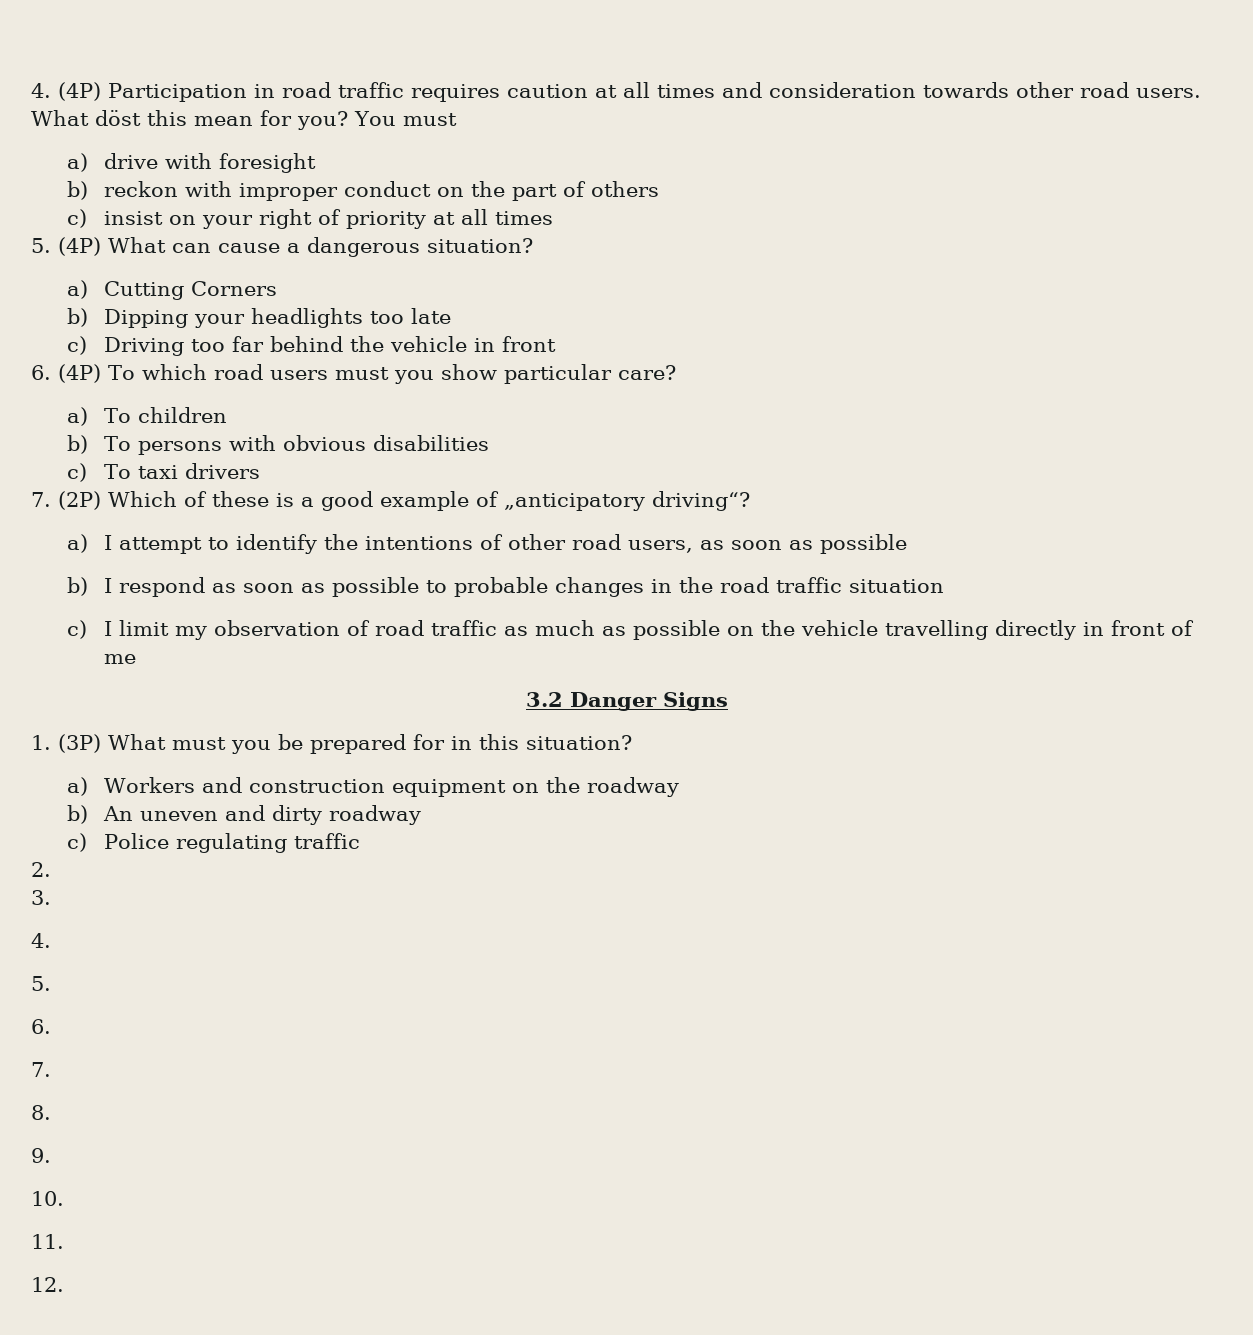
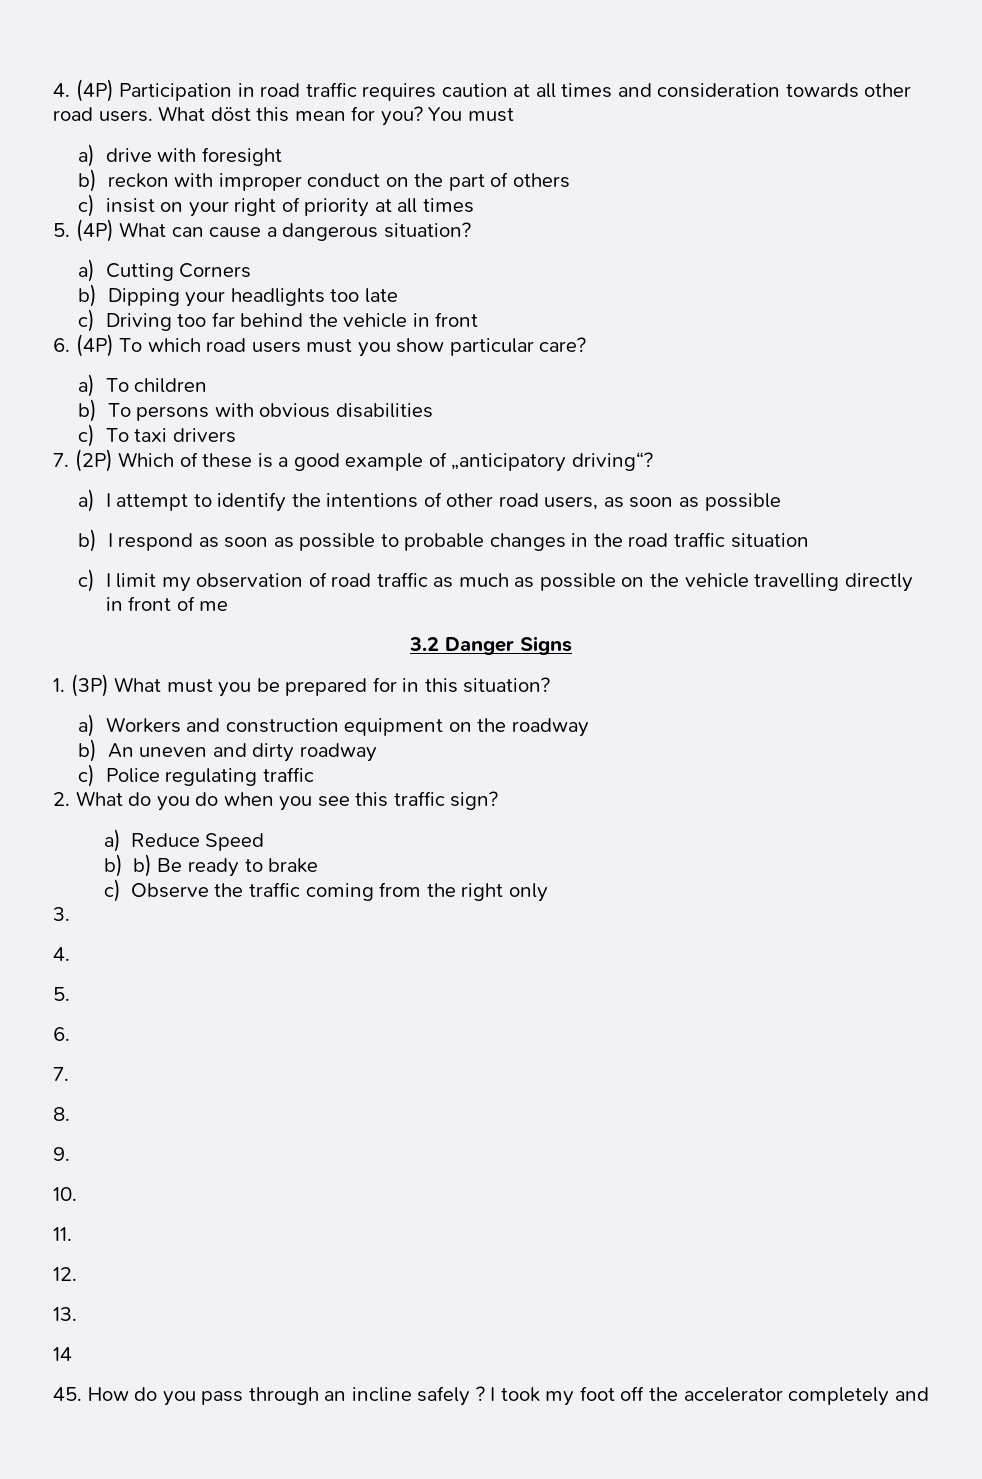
- 2.
+ 2. What do you do when you see this traffic sign?
+ a) Reduce Speed
+ b) b) Be ready to brake
+ c) Observe the traffic coming from the right only
+ 13.
+ 14
+ 45. How do you pass through an incline safely ? I took my foot off the accelerator completely and

